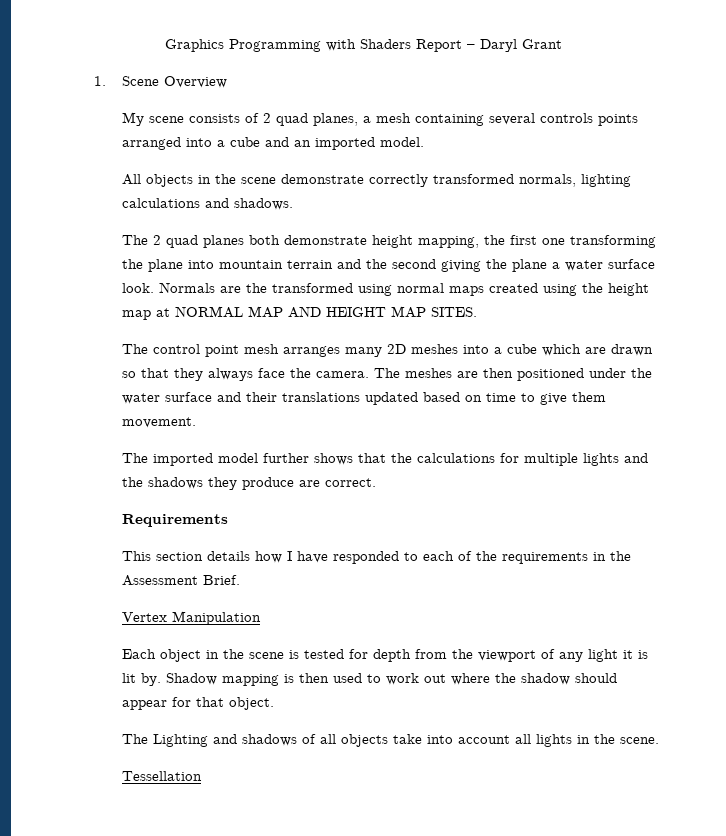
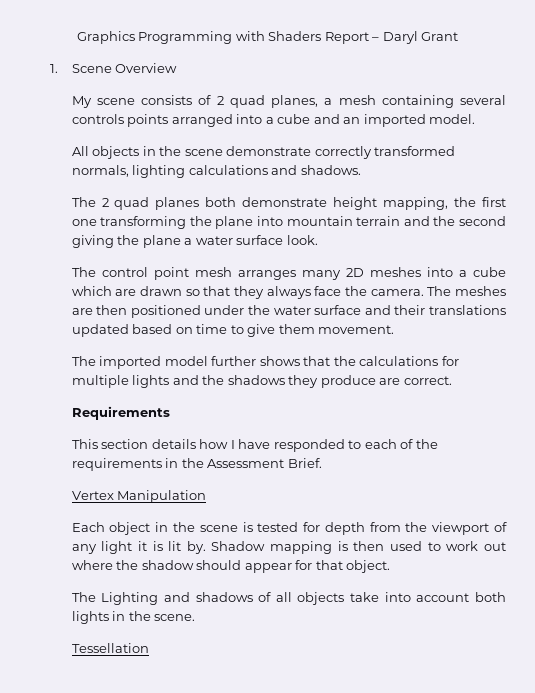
- Normals are the transformed using normal maps created using the height map at NORMAL MAP AND HEIGHT MAP SITES.
- The Lighting and shadows of all objects take into account all lights in the scene.
+ The Lighting and shadows of all objects take into account both lights in the scene.

